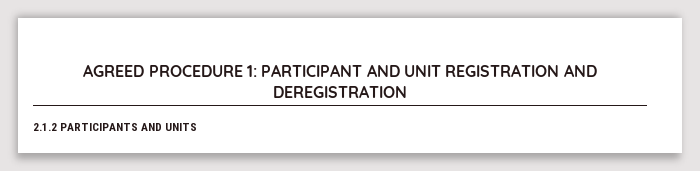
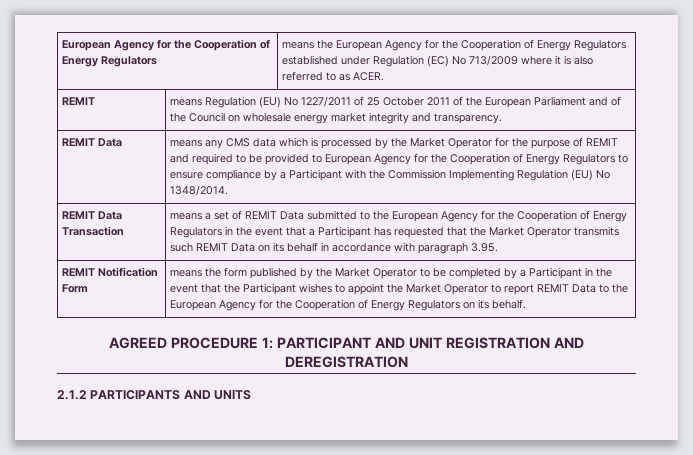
+ European Agency for the Cooperation of Energy Regulators | means the European Agency for the Cooperation of Energy Regulators established under Regulation (EC) No 713/2009 where it is also referred to as ACER.
+ REMIT | means Regulation (EU) No 1227/2011 of 25 October 2011 of the European Parliament and of the Council on wholesale energy market integrity and transparency.
+ REMIT Data | means any CMS data which is processed by the Market Operator for the purpose of REMIT and required to be provided to European Agency for the Cooperation of Energy Regulators to ensure compliance by a Participant with the Commission Implementing Regulation (EU) No 1348/2014.
+ REMIT Data Transaction | means a set of REMIT Data submitted to the European Agency for the Cooperation of Energy Regulators in the event that a Participant has requested that the Market Operator transmits such REMIT Data on its behalf in accordance with paragraph 3.95.
+ REMIT Notification Form | means the form published by the Market Operator to be completed by a Participant in the event that the Participant wishes to appoint the Market Operator to report REMIT Data to the European Agency for the Cooperation of Energy Regulators on its behalf.

